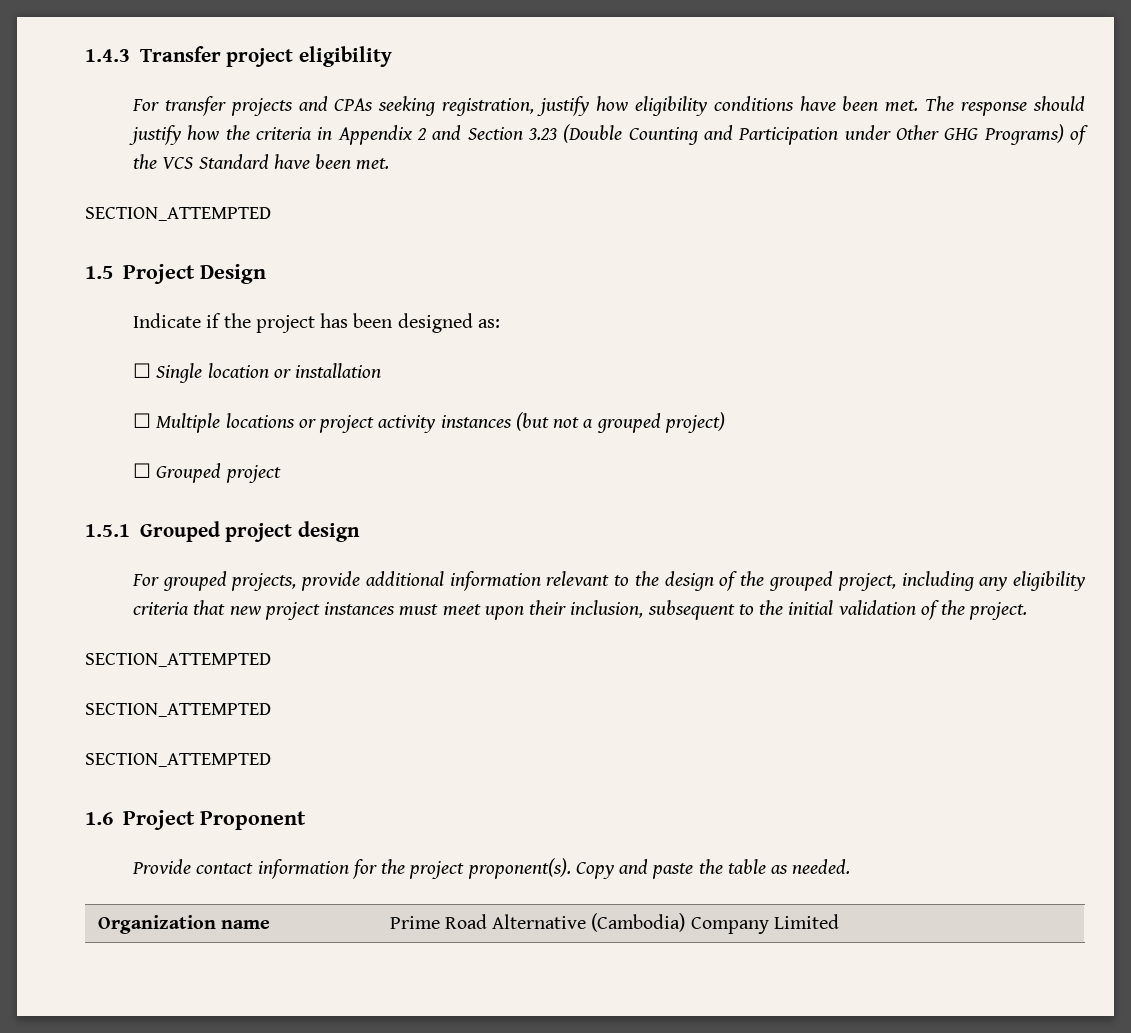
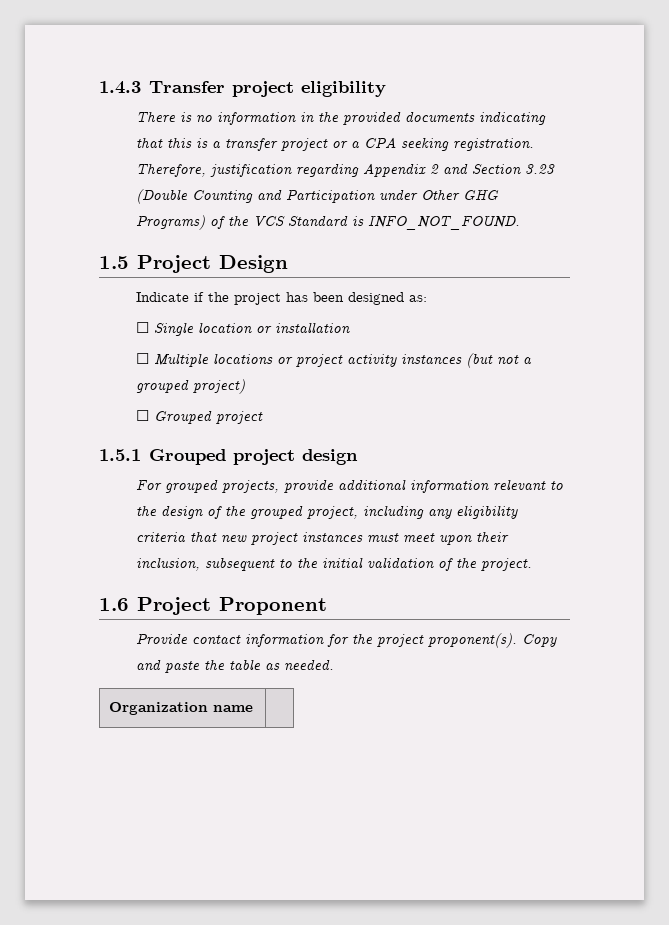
- For transfer projects and CPAs seeking registration, justify how eligibility conditions have been met. The response should justify how the criteria in Appendix 2 and Section 3.23 (Double Counting and Participation under Other GHG Programs) of the VCS Standard have been met.
- SECTION_ATTEMPTED
+ There is no information in the provided documents indicating that this is a transfer project or a CPA seeking registration. Therefore, justification regarding Appendix 2 and Section 3.23 (Double Counting and Participation under Other GHG Programs) of the VCS Standard is INFO_NOT_FOUND.
  For grouped projects, provide additional information relevant to the design of the grouped project, including any eligibility criteria that new project instances must meet upon their inclusion, subsequent to the initial validation of the project.
- SECTION_ATTEMPTED
- SECTION_ATTEMPTED
- SECTION_ATTEMPTED
- Organization name | Prime Road Alternative (Cambodia) Company Limited
+ Organization name |

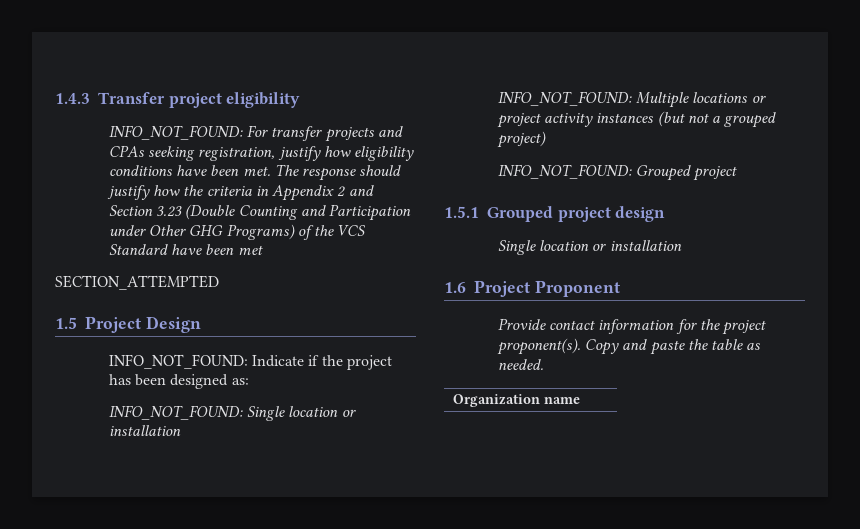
- There is no information in the provided documents indicating that this is a transfer project or a CPA seeking registration. Therefore, justification regarding Appendix 2 and Section 3.23 (Double Counting and Participation under Other GHG Programs) of the VCS Standard is INFO_NOT_FOUND.
+ INFO_NOT_FOUND: For transfer projects and CPAs seeking registration, justify how eligibility conditions have been met. The response should justify how the criteria in Appendix 2 and Section 3.23 (Double Counting and Participation under Other GHG Programs) of the VCS Standard have been met
+ SECTION_ATTEMPTED
- Indicate if the project has been designed as:
+ INFO_NOT_FOUND: Indicate if the project has been designed as:
- ☐ Single location or installation
- ☐ Multiple locations or project activity instances (but not a grouped project)
+ INFO_NOT_FOUND: Single location or installation
+ INFO_NOT_FOUND: Multiple locations or project activity instances (but not a grouped project)
- ☐ Grouped project
+ INFO_NOT_FOUND: Grouped project
  1.5.1 Grouped project design
- For grouped projects, provide additional information relevant to the design of the grouped project, including any eligibility criteria that new project instances must meet upon their inclusion, subsequent to the initial validation of the project.
+ Single location or installation

